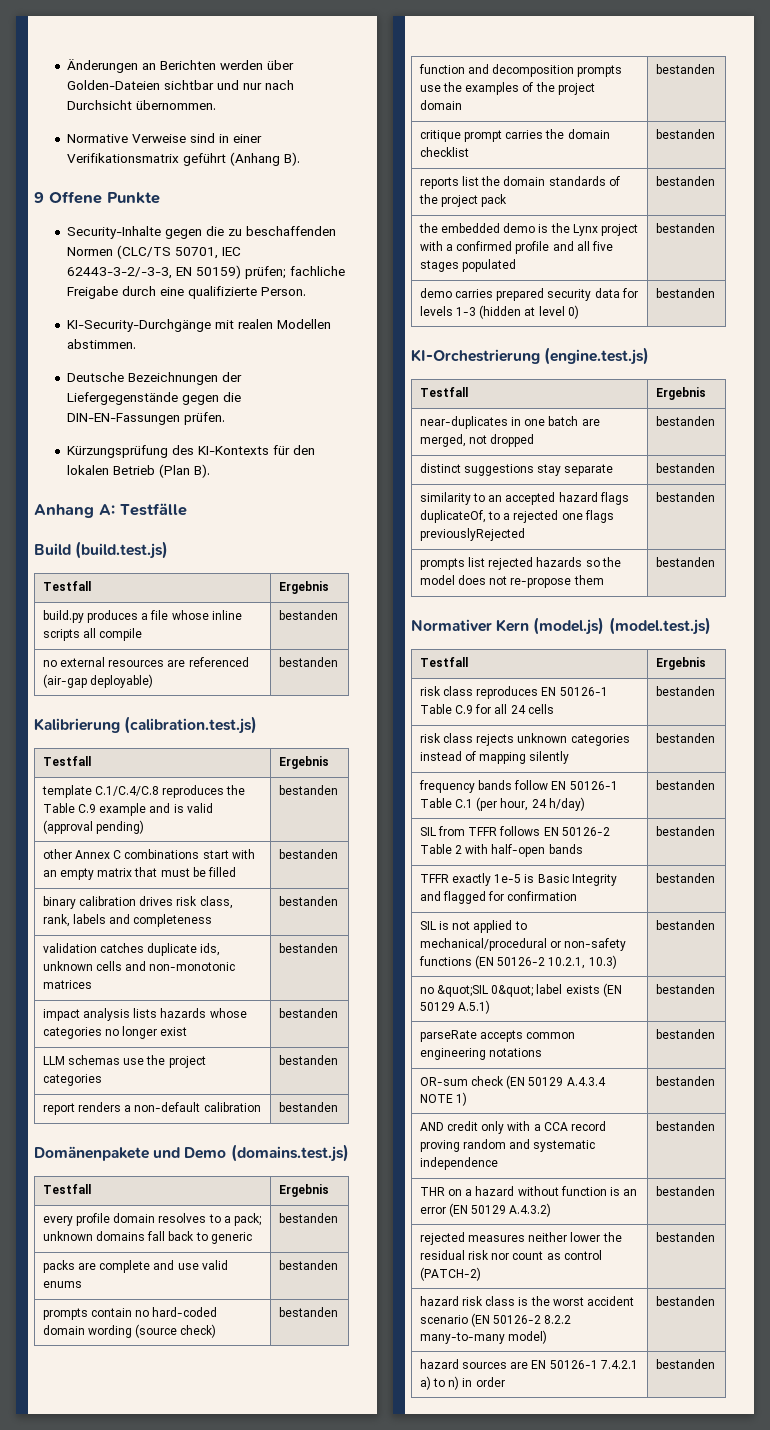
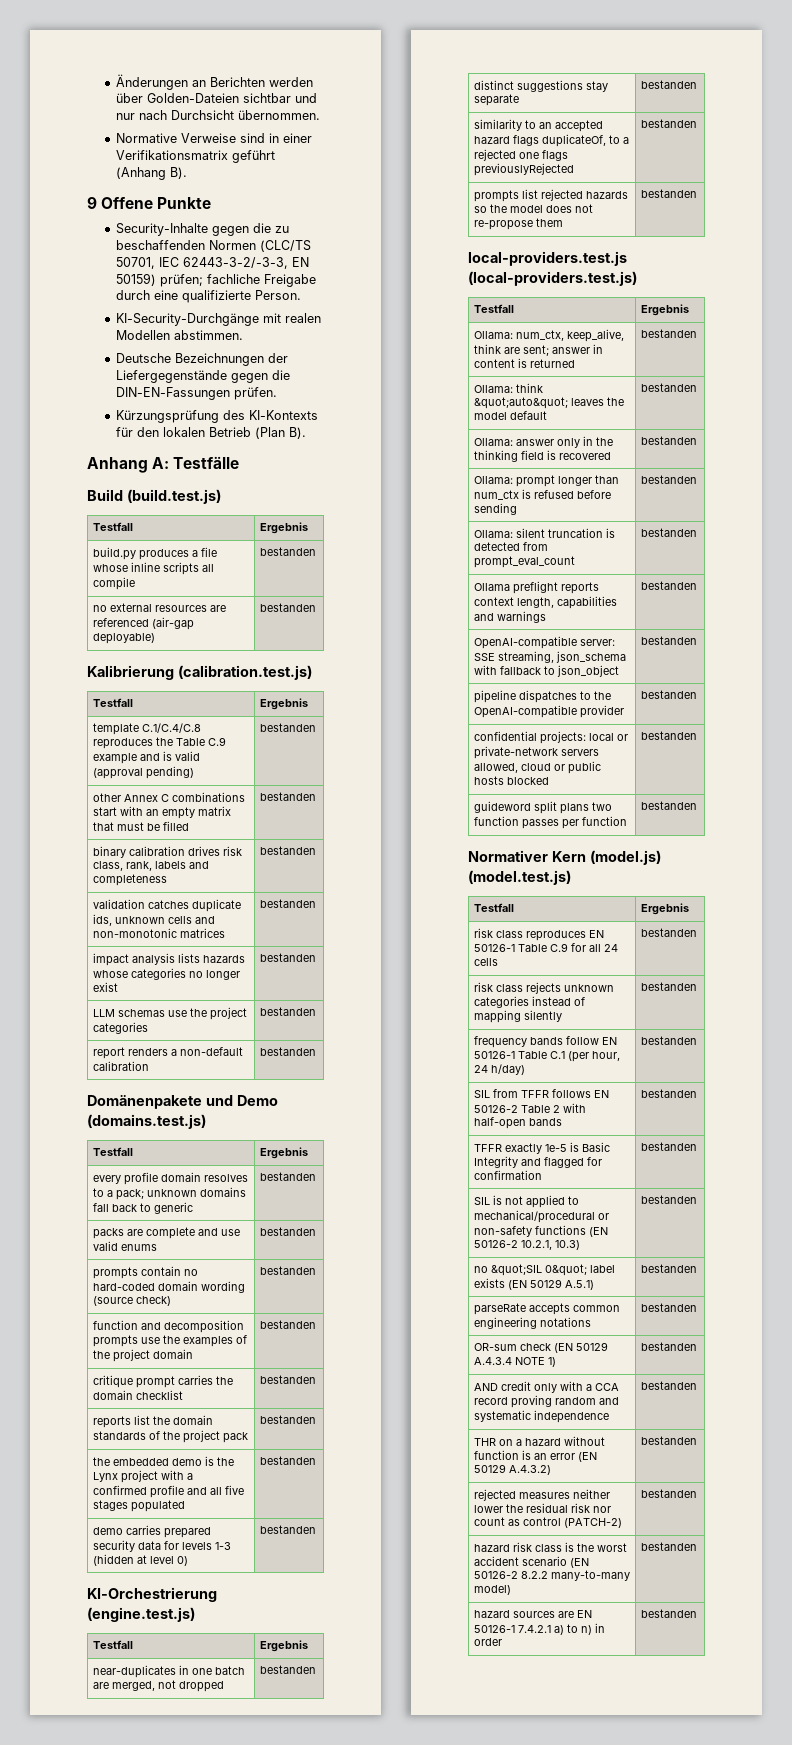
+ local-providers.test.js (local-providers.test.js)
+ Testfall | Ergebnis
+ Ollama: num_ctx, keep_alive, think are sent; answer in content is returned | bestanden
+ Ollama: think &quot;auto&quot; leaves the model default | bestanden
+ Ollama: answer only in the thinking field is recovered | bestanden
+ Ollama: prompt longer than num_ctx is refused before sending | bestanden
+ Ollama: silent truncation is detected from prompt_eval_count | bestanden
+ Ollama preflight reports context length, capabilities and warnings | bestanden
+ OpenAI-compatible server: SSE streaming, json_schema with fallback to json_object | bestanden
+ pipeline dispatches to the OpenAI-compatible provider | bestanden
+ confidential projects: local or private-network servers allowed, cloud or public hosts blocked | bestanden
+ guideword split plans two function passes per function | bestanden

